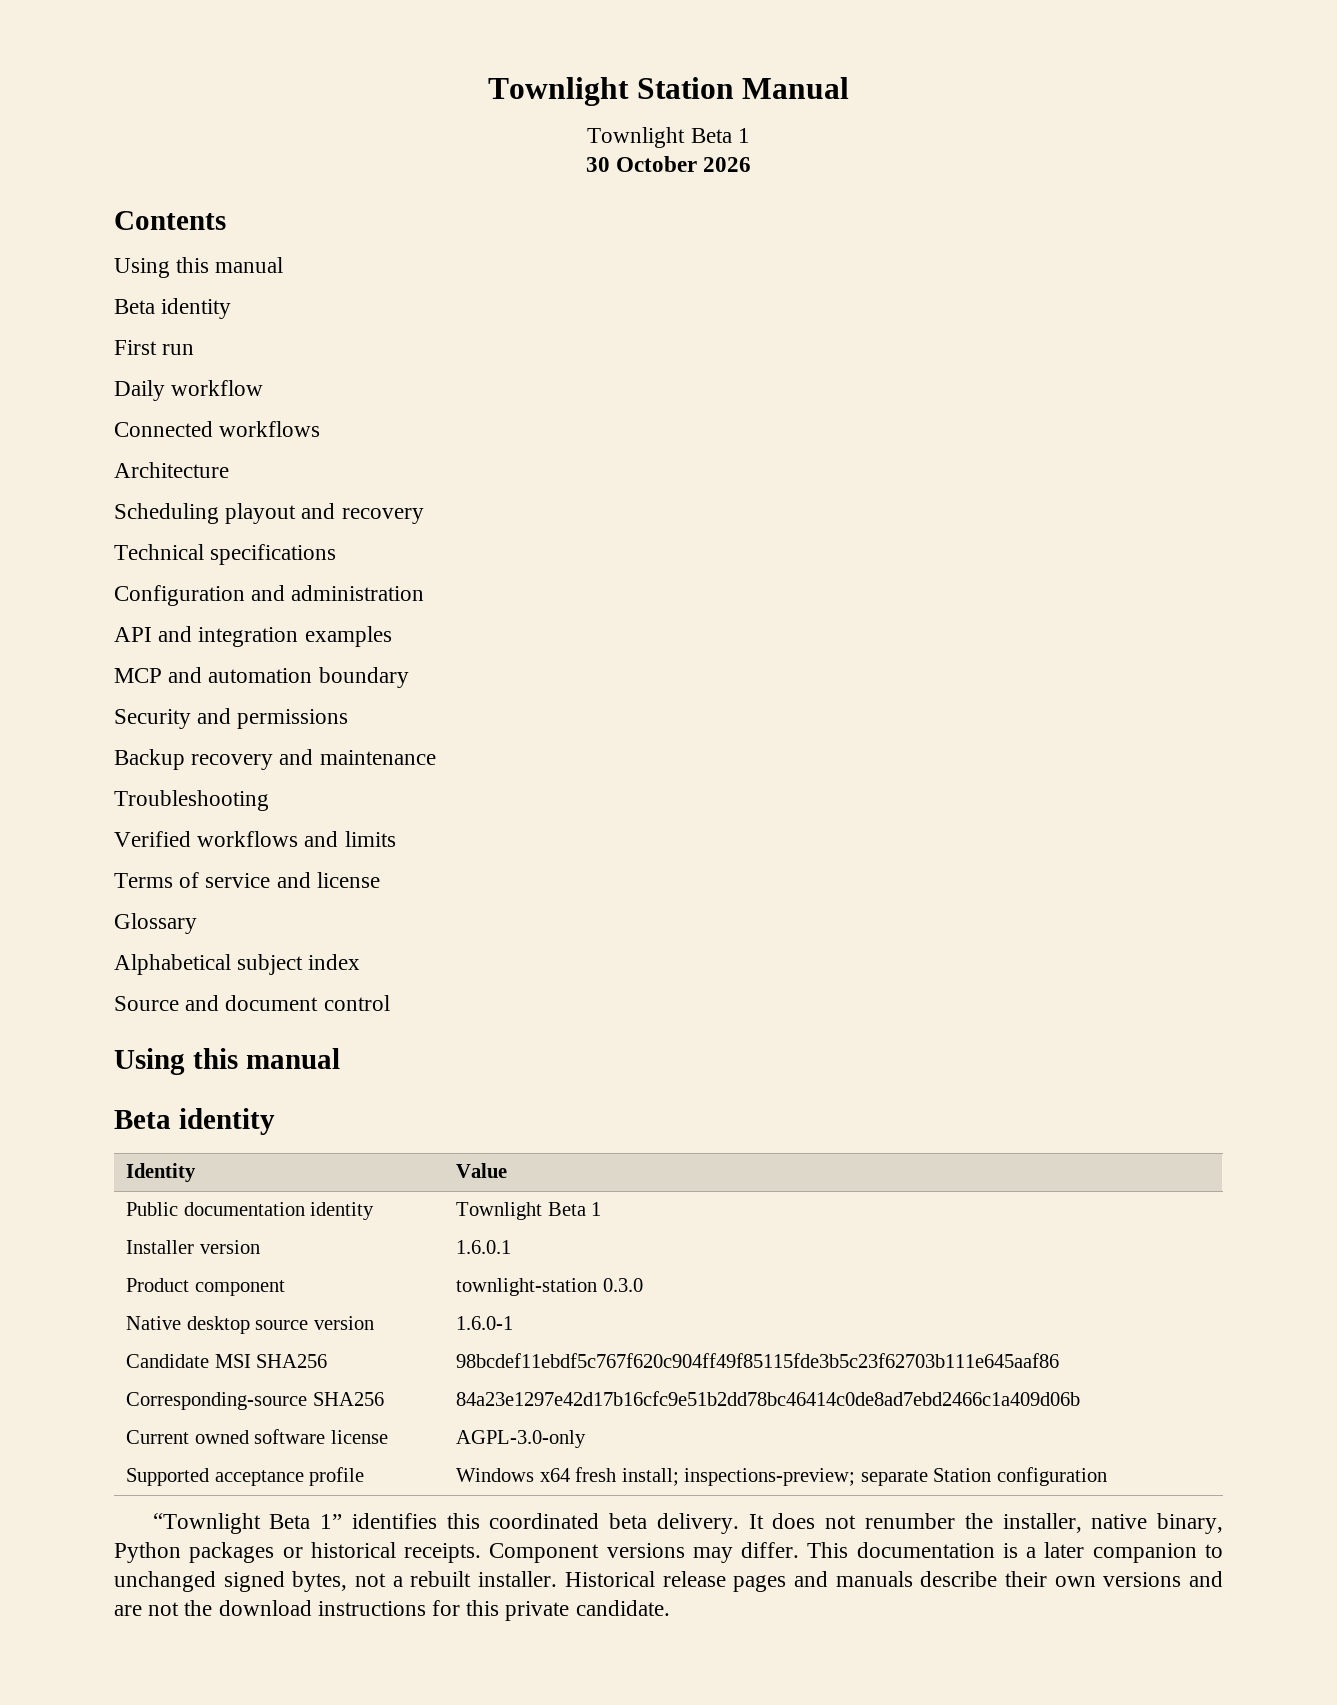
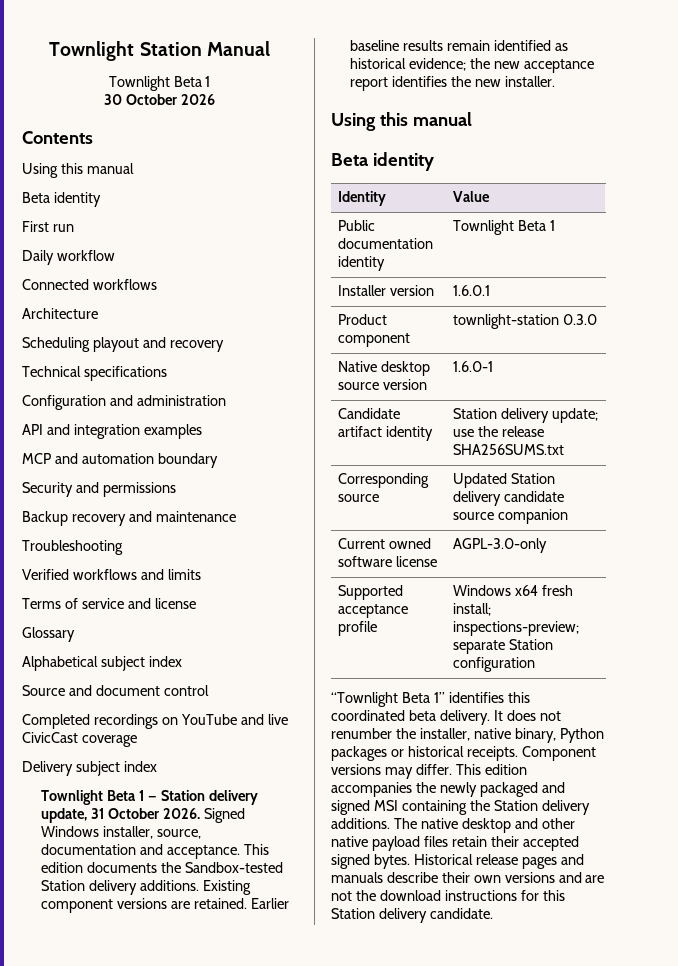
+ Completed recordings on YouTube and live CivicCast coverage
+ Delivery subject index
+ Townlight Beta 1 — Station delivery update, 31 October 2026. Signed Windows installer, source, documentation and acceptance. This edition documents the Sandbox-tested Station delivery additions. Existing component versions are retained. Earlier baseline results remain identified as historical evidence; the new acceptance report identifies the new installer.
- Candidate MSI SHA256 | 98bcdef11ebdf5c767f620c904ff49f85115fde3b5c23f62703b111e645aaf86
- Corresponding-source SHA256 | 84a23e1297e42d17b16cfc9e51b2dd78bc46414c0de8ad7ebd2466c1a409d06b
+ Candidate artifact identity | Station delivery update; use the release SHA256SUMS.txt
+ Corresponding source | Updated Station delivery candidate source companion
- This documentation is a later companion to unchanged signed bytes, not a rebuilt installer.
+ This edition accompanies the newly packaged and signed MSI containing the Station delivery additions. The native desktop and other native payload files retain their accepted signed bytes.
- Historical release pages and manuals describe their own versions and are not the download instructions for this private candidate.
+ Historical release pages and manuals describe their own versions and are not the download instructions for this Station delivery candidate.

